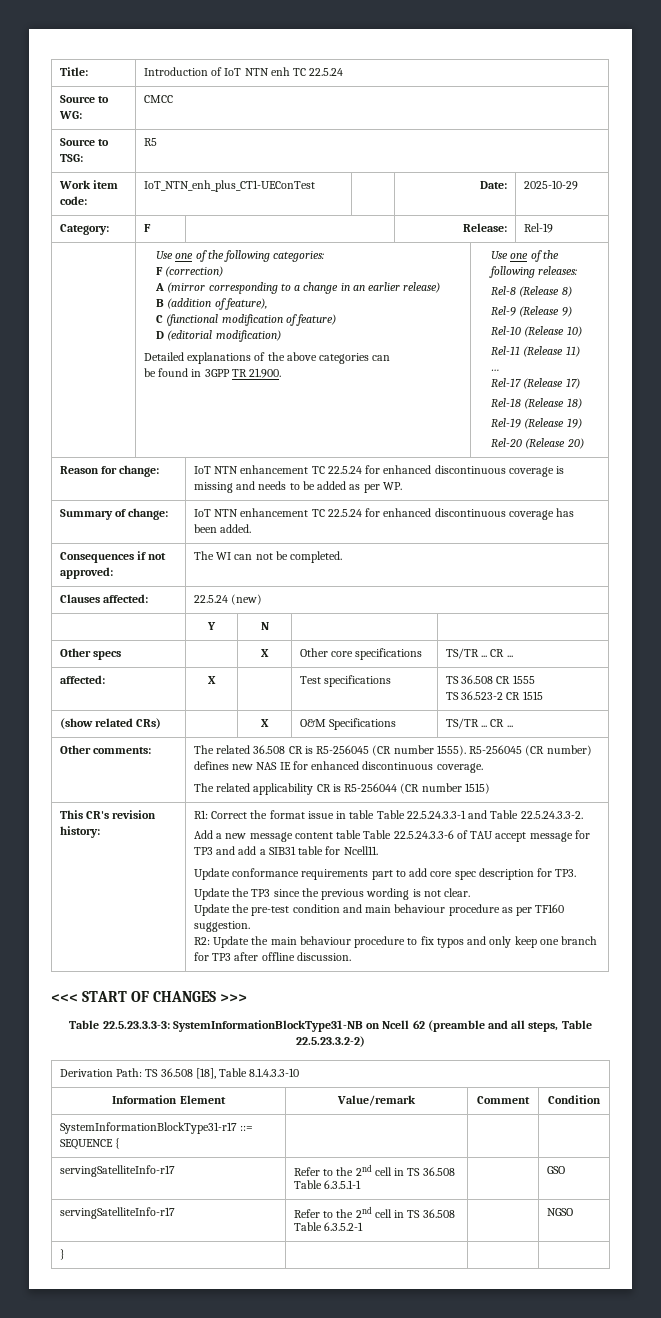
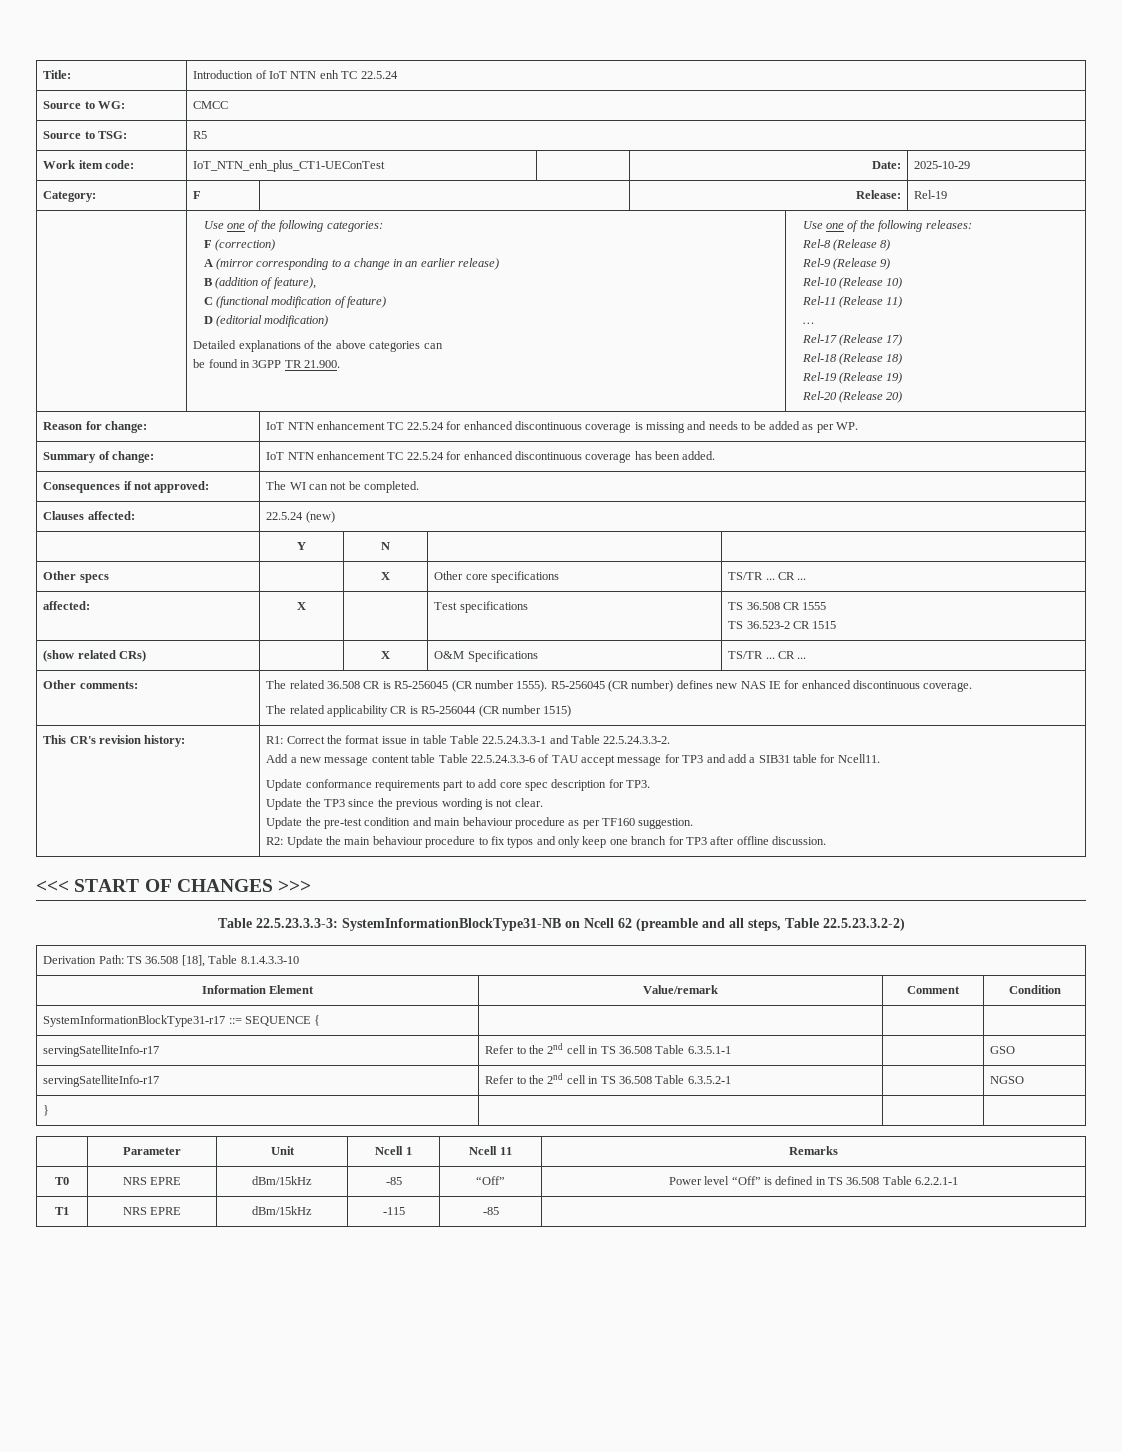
+ | Parameter | Unit | Ncell 1 | Ncell 11 | Remarks
+ T0 | NRS EPRE | dBm/15kHz | -85 | “Off” | Power level “Off” is defined in TS 36.508 Table 6.2.2.1-1
+ T1 | NRS EPRE | dBm/15kHz | -115 | -85 |

